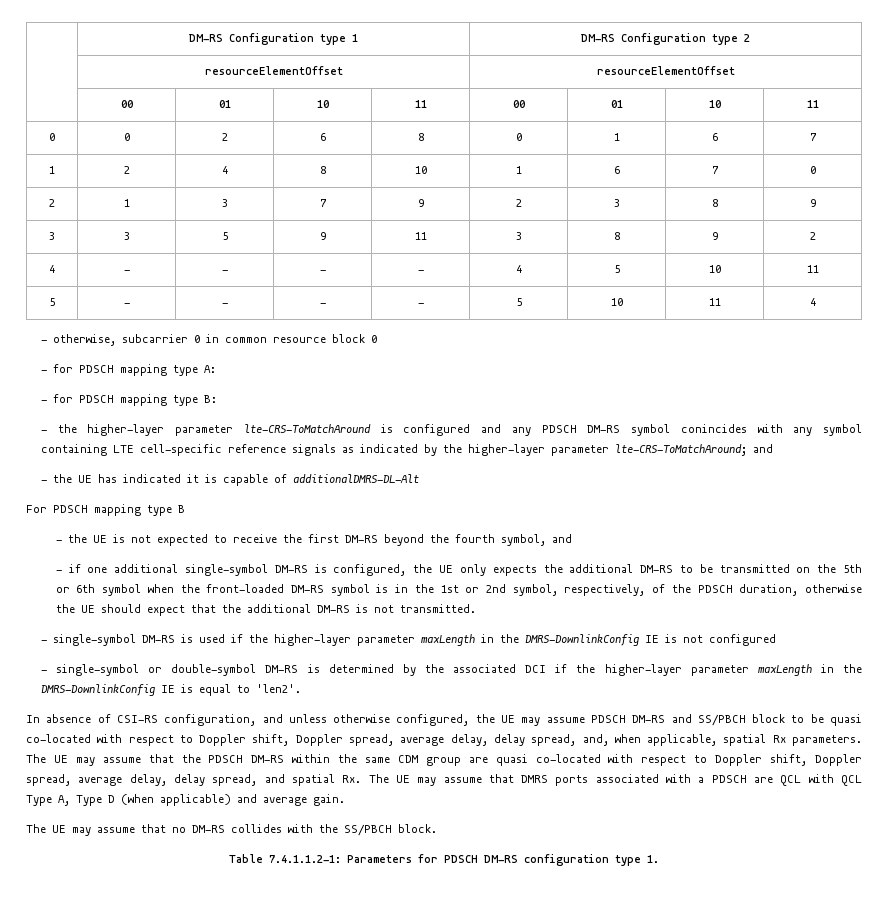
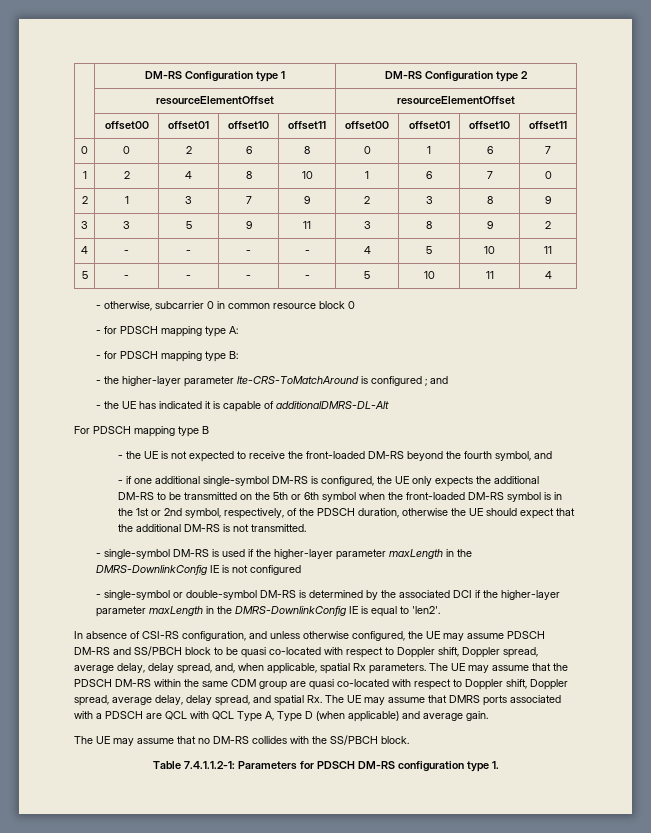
- | 00 | 01 | 10 | 11 | 00 | 01 | 10 | 11
+ | offset00 | offset01 | offset10 | offset11 | offset00 | offset01 | offset10 | offset11
- - the higher-layer parameter lte-CRS-ToMatchAround is configured and any PDSCH DM-RS symbol conincides with any symbol containing LTE cell-specific reference signals as indicated by the higher-layer parameter lte-CRS-ToMatchAround; and
+ - the higher-layer parameter lte-CRS-ToMatchAround is configured ; and
- - the UE is not expected to receive the first DM-RS beyond the fourth symbol, and
+ - the UE is not expected to receive the front-loaded DM-RS beyond the fourth symbol, and

